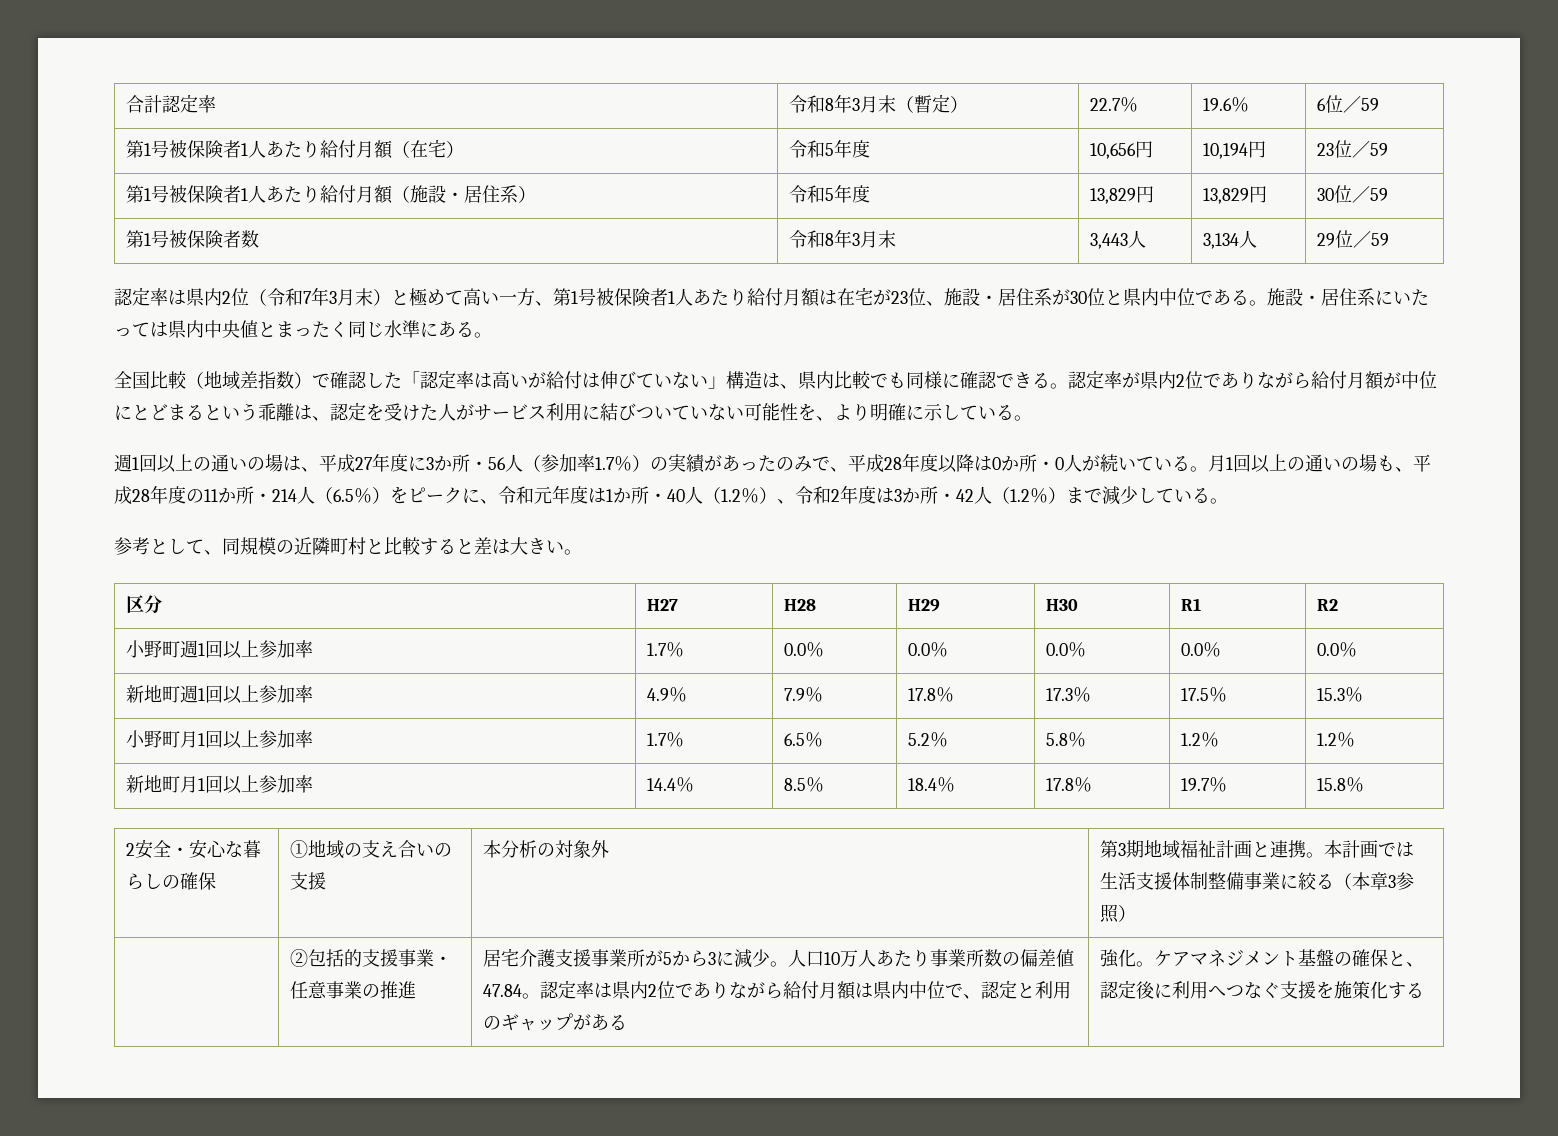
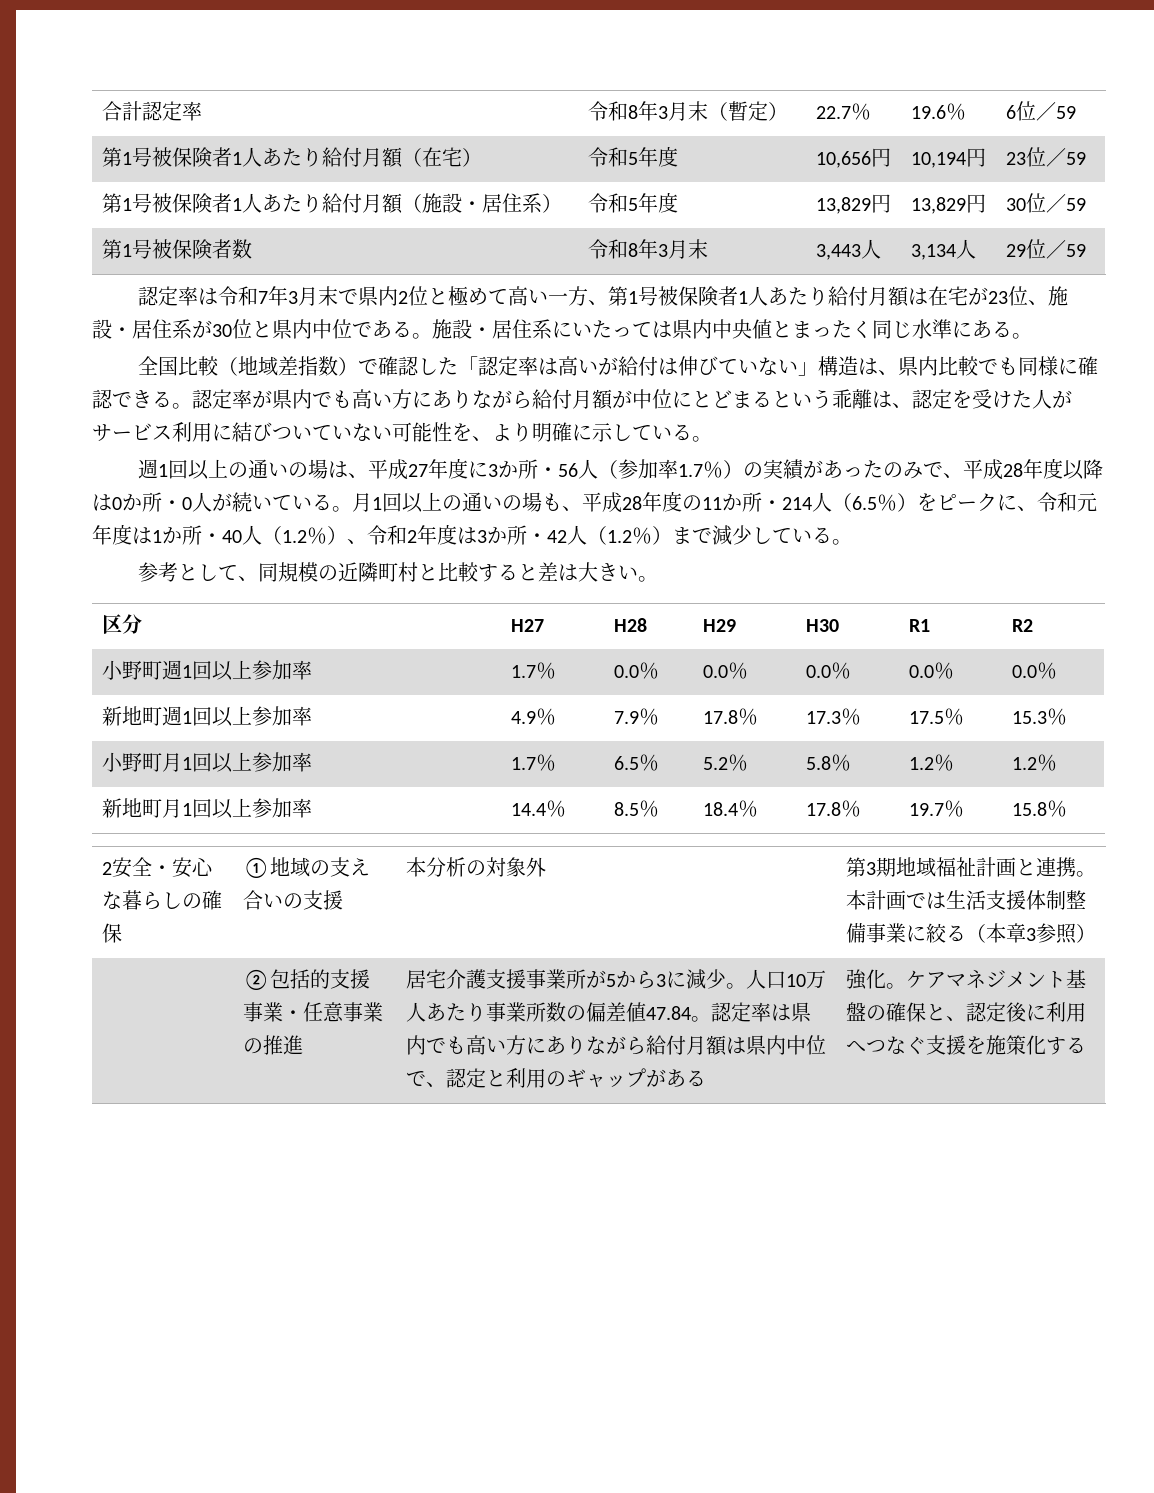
- 認定率は県内2位（令和7年3月末）と極めて高い一方、第1号被保険者1人あたり給付月額は在宅が23位、施設・居住系が30位と県内中位である。
+ 認定率は令和7年3月末で県内2位と極めて高い一方、第1号被保険者1人あたり給付月額は在宅が23位、施設・居住系が30位と県内中位である。
- 認定率が県内2位でありながら給付月額が中位にとどまるという乖離は、認定を受けた人がサービス利用に結びついていない可能性を、より明確に示している。
+ 認定率が県内でも高い方にありながら給付月額が中位にとどまるという乖離は、認定を受けた人がサービス利用に結びついていない可能性を、より明確に示している。
- 認定率は県内2位でありながら給付月額は県内中位で、認定と利用のギャップがある
+ 認定率は県内でも高い方にありながら給付月額は県内中位で、認定と利用のギャップがある

